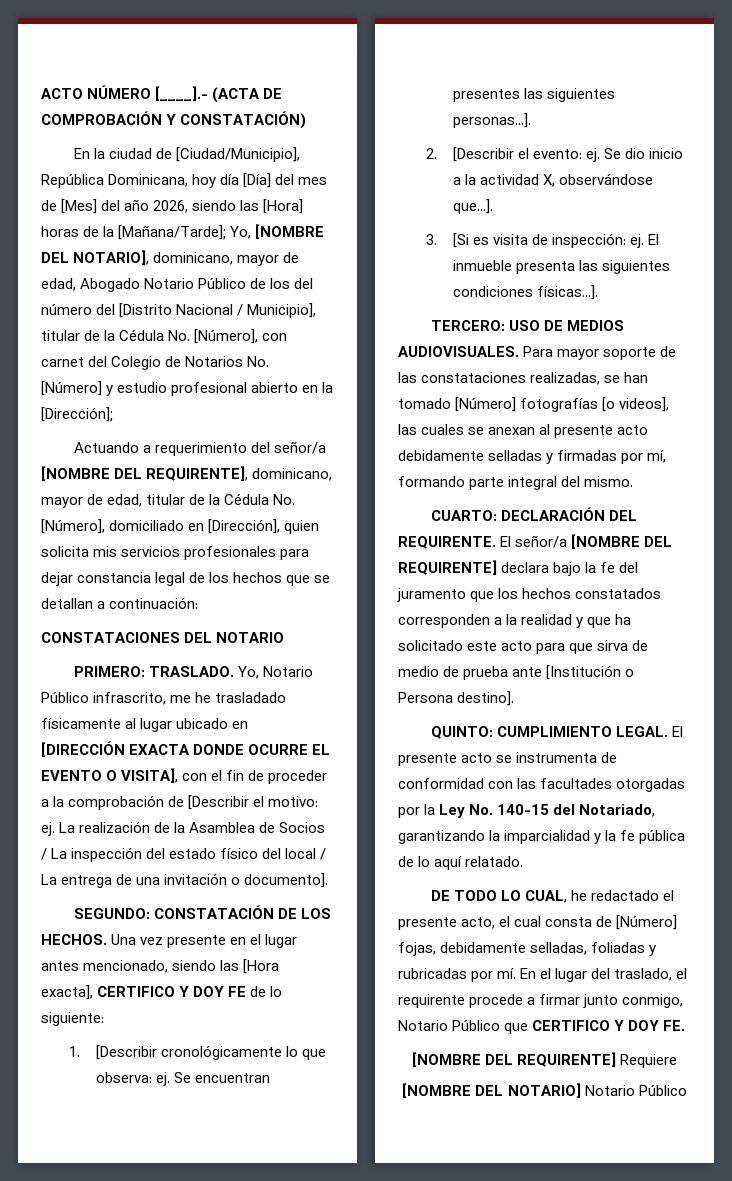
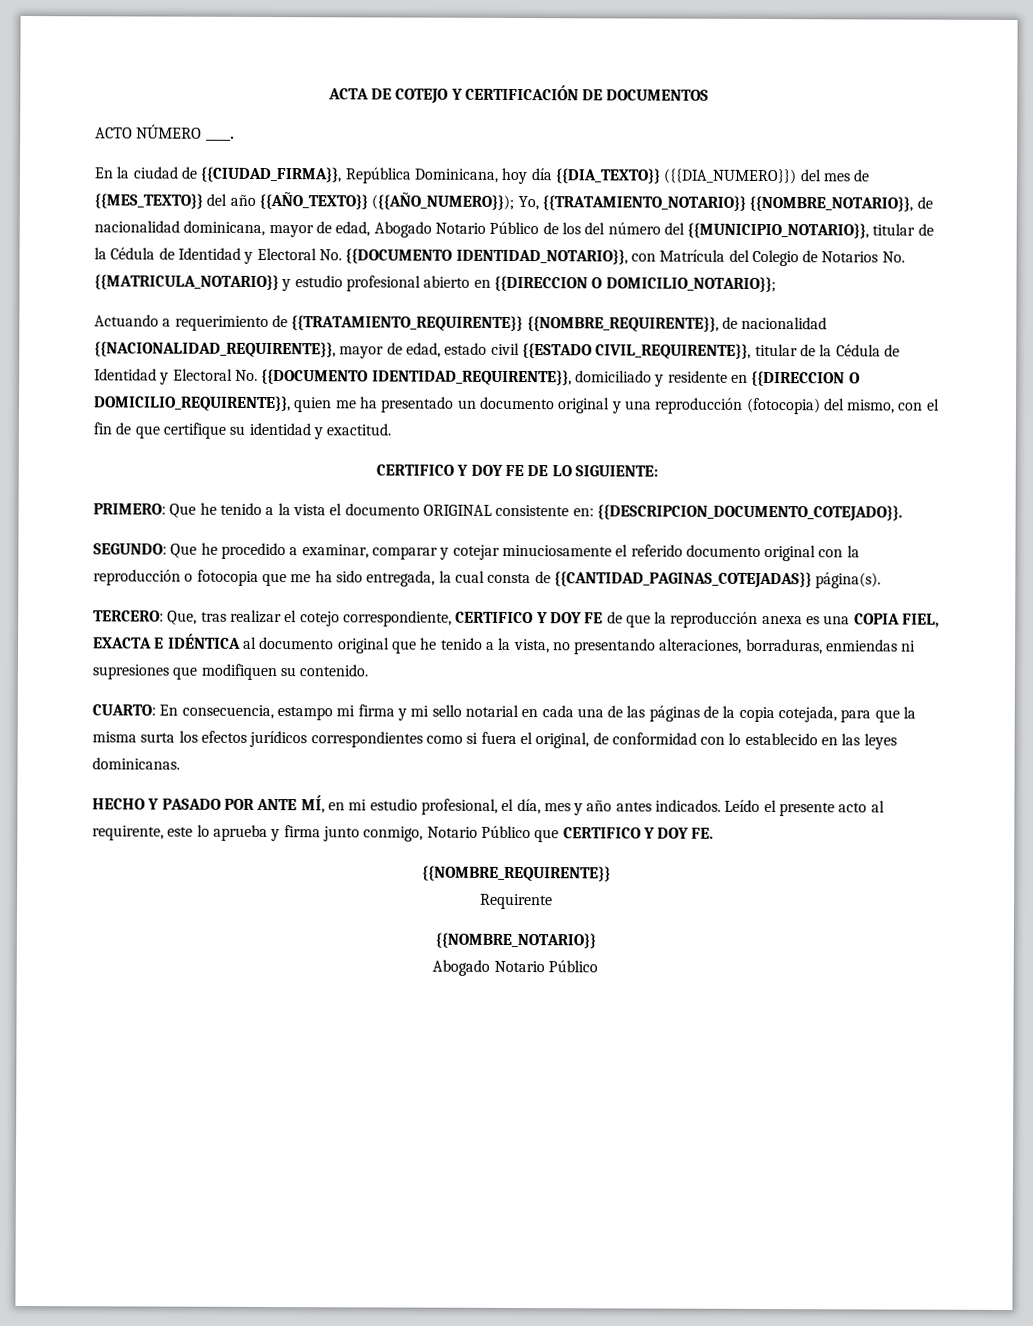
- ACTO NÚMERO [____].- (ACTA DE COMPROBACIÓN Y CONSTATACIÓN)
+ ACTA DE COTEJO Y CERTIFICACIÓN DE DOCUMENTOS
+ ACTO NÚMERO ____.
- En la ciudad de [Ciudad/Municipio], República Dominicana, hoy día [Día] del mes de [Mes] del año 2026, siendo las [Hora] horas de la [Mañana/Tarde]; Yo, [NOMBRE DEL NOTARIO], dominicano, mayor de edad, Abogado Notario Público de los del número del [Distrito Nacional / Municipio], titular de la Cédula No. [Número], con carnet del Colegio de Notarios No. [Número] y estudio profesional abierto en la [Dirección];
+ En la ciudad de {{CIUDAD_FIRMA}}, República Dominicana, hoy día {{DIA_TEXTO}} ({{DIA_NUMERO}}) del mes de {{MES_TEXTO}} del año {{AÑO_TEXTO}} ({{AÑO_NUMERO}}); Yo, {{TRATAMIENTO_NOTARIO}} {{NOMBRE_NOTARIO}}, de nacionalidad dominicana, mayor de edad, Abogado Notario Público de los del número del {{MUNICIPIO_NOTARIO}}, titular de la Cédula de Identidad y Electoral No. {{DOCUMENTO IDENTIDAD_NOTARIO}}, con Matrícula del Colegio de Notarios No. {{MATRICULA_NOTARIO}} y estudio profesional abierto en {{DIRECCION O DOMICILIO_NOTARIO}};
- Actuando a requerimiento del señor/a [NOMBRE DEL REQUIRENTE], dominicano, mayor de edad, titular de la Cédula No. [Número], domiciliado en [Dirección], quien solicita mis servicios profesionales para dejar constancia legal de los hechos que se detallan a continuación:
- CONSTATACIONES DEL NOTARIO
- PRIMERO: TRASLADO. Yo, Notario Público infrascrito, me he trasladado físicamente al lugar ubicado en [DIRECCIÓN EXACTA DONDE OCURRE EL EVENTO O VISITA], con el fin de proceder a la comprobación de [Describir el motivo: ej. La realización de la Asamblea de Socios / La inspección del estado físico del local / La entrega de una invitación o documento].
- SEGUNDO: CONSTATACIÓN DE LOS HECHOS. Una vez presente en el lugar antes mencionado, siendo las [Hora exacta], CERTIFICO Y DOY FE de lo siguiente:
- 1. [Describir cronológicamente lo que observa: ej. Se encuentran presentes las siguientes personas...].
- 2. [Describir el evento: ej. Se dio inicio a la actividad X, observándose que...].
- 3. [Si es visita de inspección: ej. El inmueble presenta las siguientes condiciones físicas...].
- TERCERO: USO DE MEDIOS AUDIOVISUALES. Para mayor soporte de las constataciones realizadas, se han tomado [Número] fotografías [o videos], las cuales se anexan al presente acto debidamente selladas y firmadas por mí, formando parte integral del mismo.
- CUARTO: DECLARACIÓN DEL REQUIRENTE. El señor/a [NOMBRE DEL REQUIRENTE] declara bajo la fe del juramento que los hechos constatados corresponden a la realidad y que ha solicitado este acto para que sirva de medio de prueba ante [Institución o Persona destino].
- QUINTO: CUMPLIMIENTO LEGAL. El presente acto se instrumenta de conformidad con las facultades otorgadas por la Ley No. 140-15 del Notariado, garantizando la imparcialidad y la fe pública de lo aquí relatado.
- DE TODO LO CUAL, he redactado el presente acto, el cual consta de [Número] fojas, debidamente selladas, foliadas y rubricadas por mí. En el lugar del traslado, el requirente procede a firmar junto conmigo, Notario Público que CERTIFICO Y DOY FE.
+ Actuando a requerimiento de {{TRATAMIENTO_REQUIRENTE}} {{NOMBRE_REQUIRENTE}}, de nacionalidad {{NACIONALIDAD_REQUIRENTE}}, mayor de edad, estado civil {{ESTADO CIVIL_REQUIRENTE}}, titular de la Cédula de Identidad y Electoral No. {{DOCUMENTO IDENTIDAD_REQUIRENTE}}, domiciliado y residente en {{DIRECCION O DOMICILIO_REQUIRENTE}}, quien me ha presentado un documento original y una reproducción (fotocopia) del mismo, con el fin de que certifique su identidad y exactitud.
+ CERTIFICO Y DOY FE DE LO SIGUIENTE:
+ PRIMERO: Que he tenido a la vista el documento ORIGINAL consistente en: {{DESCRIPCION_DOCUMENTO_COTEJADO}}.
+ SEGUNDO: Que he procedido a examinar, comparar y cotejar minuciosamente el referido documento original con la reproducción o fotocopia que me ha sido entregada, la cual consta de {{CANTIDAD_PAGINAS_COTEJADAS}} página(s).
+ TERCERO: Que, tras realizar el cotejo correspondiente, CERTIFICO Y DOY FE de que la reproducción anexa es una COPIA FIEL, EXACTA E IDÉNTICA al documento original que he tenido a la vista, no presentando alteraciones, borraduras, enmiendas ni supresiones que modifiquen su contenido.
+ CUARTO: En consecuencia, estampo mi firma y mi sello notarial en cada una de las páginas de la copia cotejada, para que la misma surta los efectos jurídicos correspondientes como si fuera el original, de conformidad con lo establecido en las leyes dominicanas.
+ HECHO Y PASADO POR ANTE MÍ, en mi estudio profesional, el día, mes y año antes indicados. Leído el presente acto al requirente, este lo aprueba y firma junto conmigo, Notario Público que CERTIFICO Y DOY FE.
- [NOMBRE DEL REQUIRENTE] Requiere
- [NOMBRE DEL NOTARIO] Notario Público
+ {{NOMBRE_REQUIRENTE}}
+ Requirente
+ {{NOMBRE_NOTARIO}}
+ Abogado Notario Público

